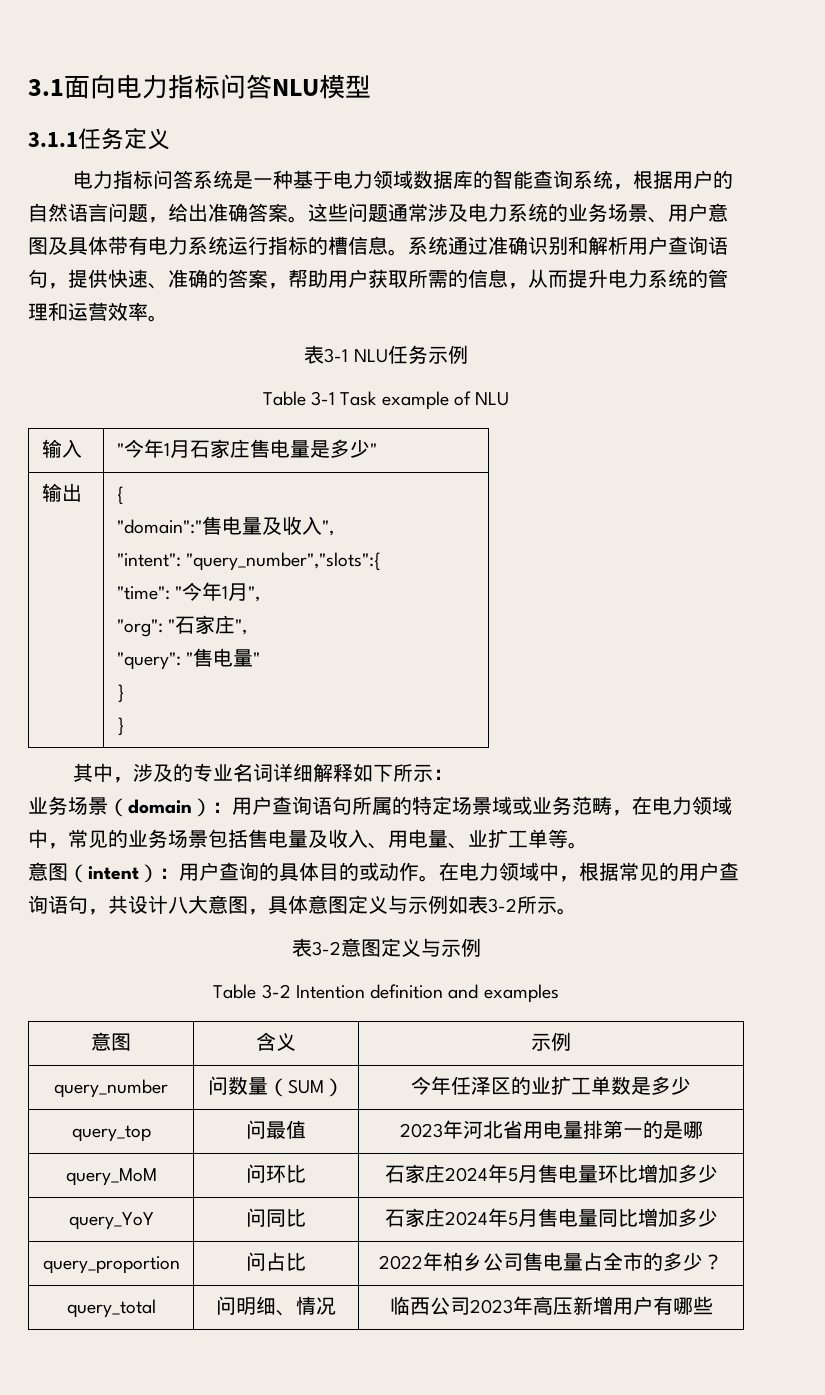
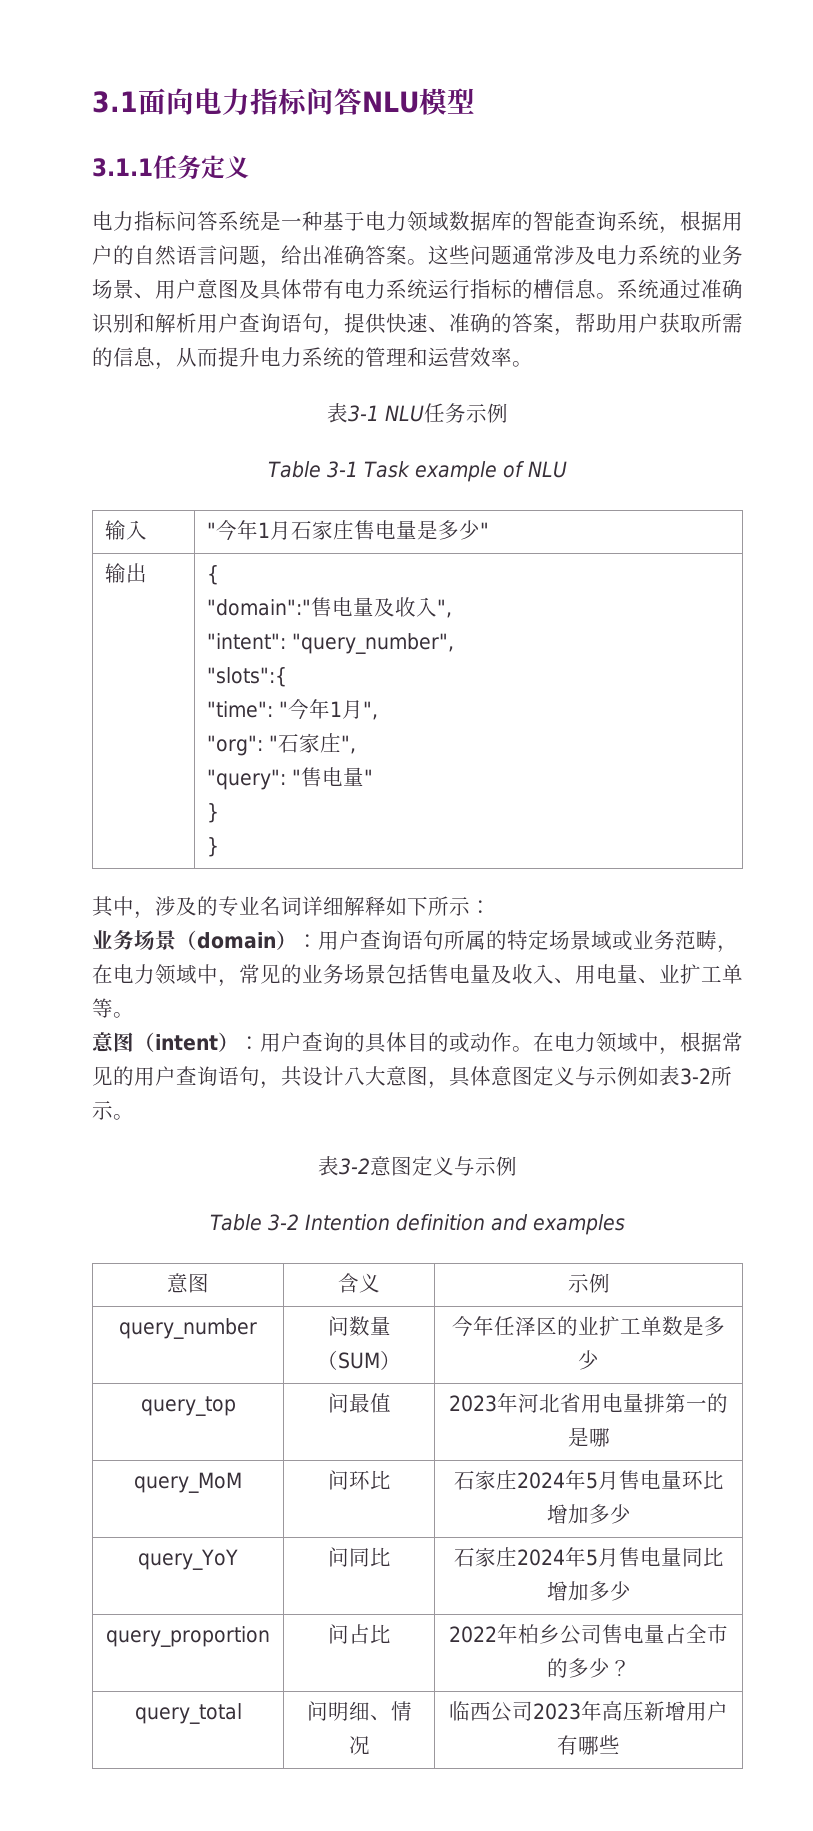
  输出 | {
  "domain":"售电量及收入",
- "intent": "query_number","slots":{
+ "intent": "query_number",
+ "slots":{

